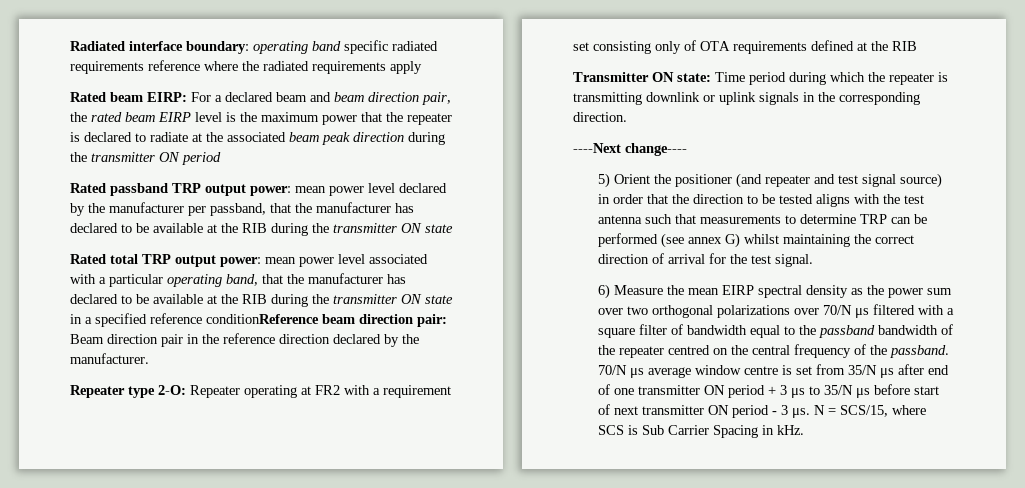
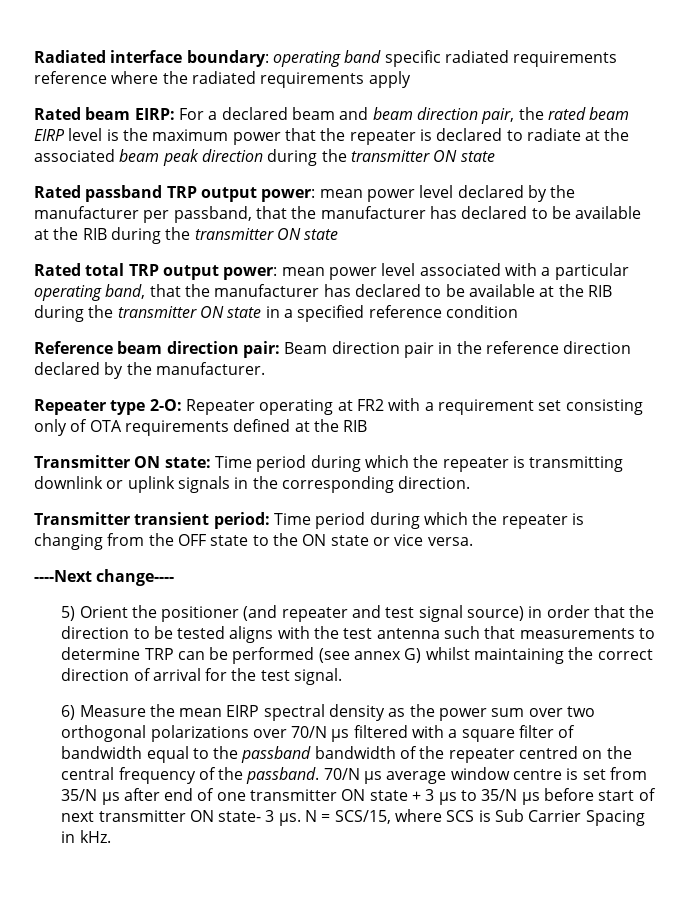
- Rated beam EIRP: For a declared beam and beam direction pair, the rated beam EIRP level is the maximum power that the repeater is declared to radiate at the associated beam peak direction during the transmitter ON period
+ Rated beam EIRP: For a declared beam and beam direction pair, the rated beam EIRP level is the maximum power that the repeater is declared to radiate at the associated beam peak direction during the transmitter ON state
- Rated total TRP output power: mean power level associated with a particular operating band, that the manufacturer has declared to be available at the RIB during the transmitter ON state in a specified reference conditionReference beam direction pair: Beam direction pair in the reference direction declared by the manufacturer.
+ Rated total TRP output power: mean power level associated with a particular operating band, that the manufacturer has declared to be available at the RIB during the transmitter ON state in a specified reference condition
+ Reference beam direction pair: Beam direction pair in the reference direction declared by the manufacturer.
+ Transmitter transient period: Time period during which the repeater is changing from the OFF state to the ON state or vice versa.
- 70/N μs average window centre is set from 35/N μs after end of one transmitter ON period + 3 μs to 35/N μs before start of next transmitter ON period - 3 μs.
+ 70/N μs average window centre is set from 35/N μs after end of one transmitter ON state + 3 μs to 35/N μs before start of next transmitter ON state- 3 μs.

